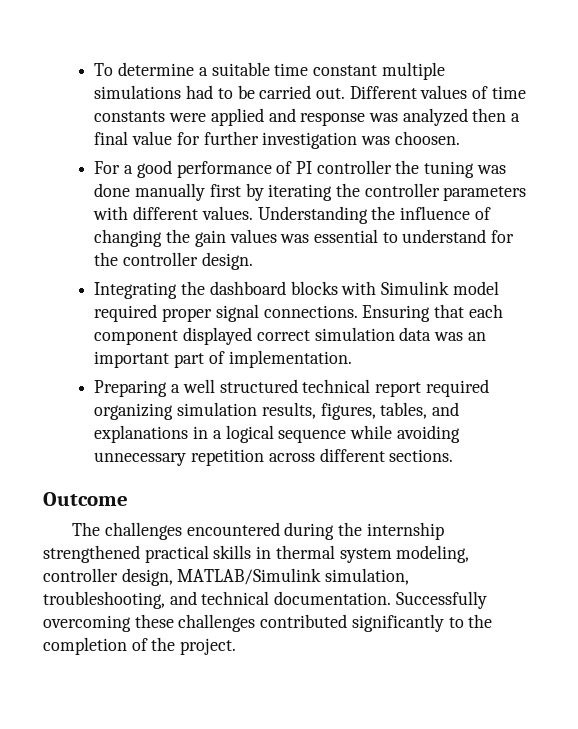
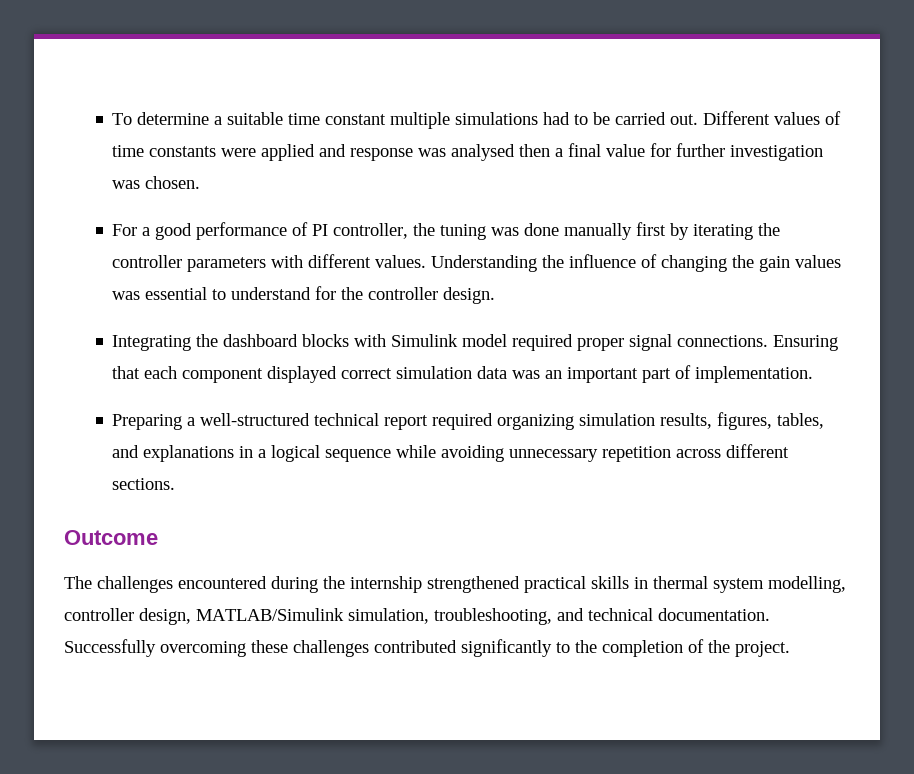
- Different values of time constants were applied and response was analyzed then a final value for further investigation was choosen.
+ Different values of time constants were applied and response was analysed then a final value for further investigation was chosen.
- For a good performance of PI controller the tuning was done manually first by iterating the controller parameters with different values.
+ For a good performance of PI controller, the tuning was done manually first by iterating the controller parameters with different values.
- Preparing a well structured technical report required organizing simulation results, figures, tables, and explanations in a logical sequence while avoiding unnecessary repetition across different sections.
+ Preparing a well-structured technical report required organizing simulation results, figures, tables, and explanations in a logical sequence while avoiding unnecessary repetition across different sections.
- The challenges encountered during the internship strengthened practical skills in thermal system modeling, controller design, MATLAB/Simulink simulation, troubleshooting, and technical documentation.
+ The challenges encountered during the internship strengthened practical skills in thermal system modelling, controller design, MATLAB/Simulink simulation, troubleshooting, and technical documentation.

